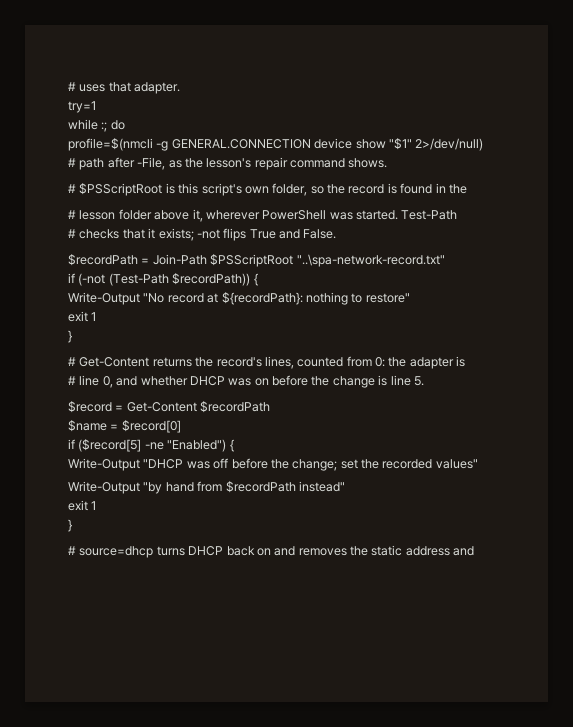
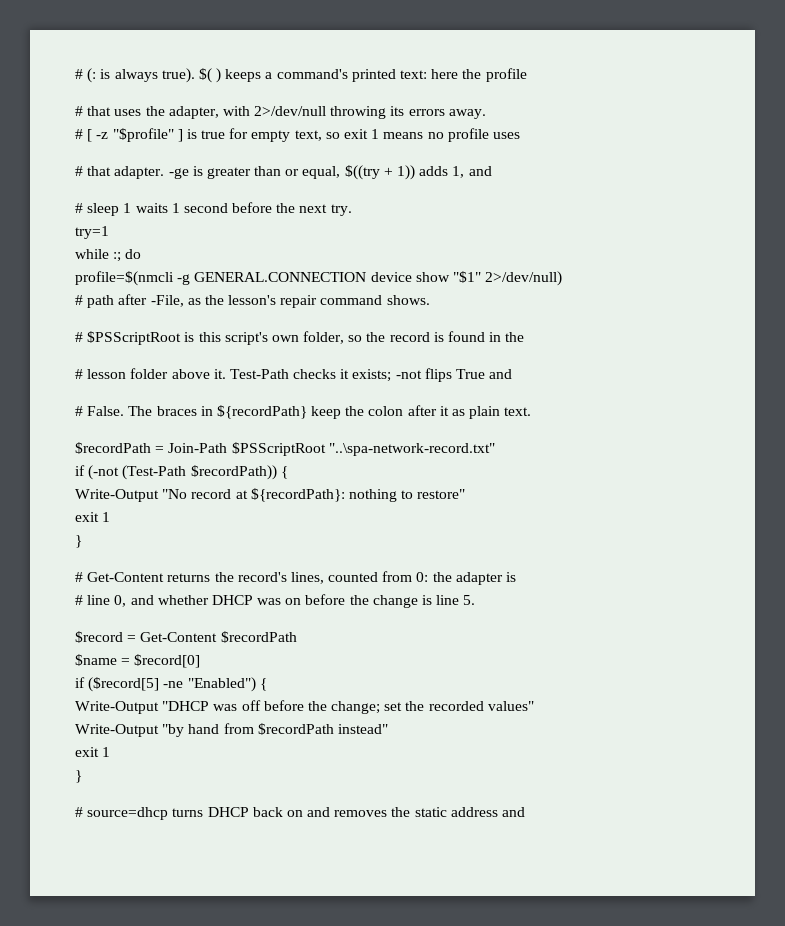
- # uses that adapter.
+ # (: is always true). $( ) keeps a command's printed text: here the profile
+ # that uses the adapter, with 2>/dev/null throwing its errors away.
+ # [ -z "$profile" ] is true for empty text, so exit 1 means no profile uses
+ # that adapter. -ge is greater than or equal, $((try + 1)) adds 1, and
+ # sleep 1 waits 1 second before the next try.
- # lesson folder above it, wherever PowerShell was started. Test-Path
- # checks that it exists; -not flips True and False.
+ # lesson folder above it. Test-Path checks it exists; -not flips True and
+ # False. The braces in ${recordPath} keep the colon after it as plain text.

